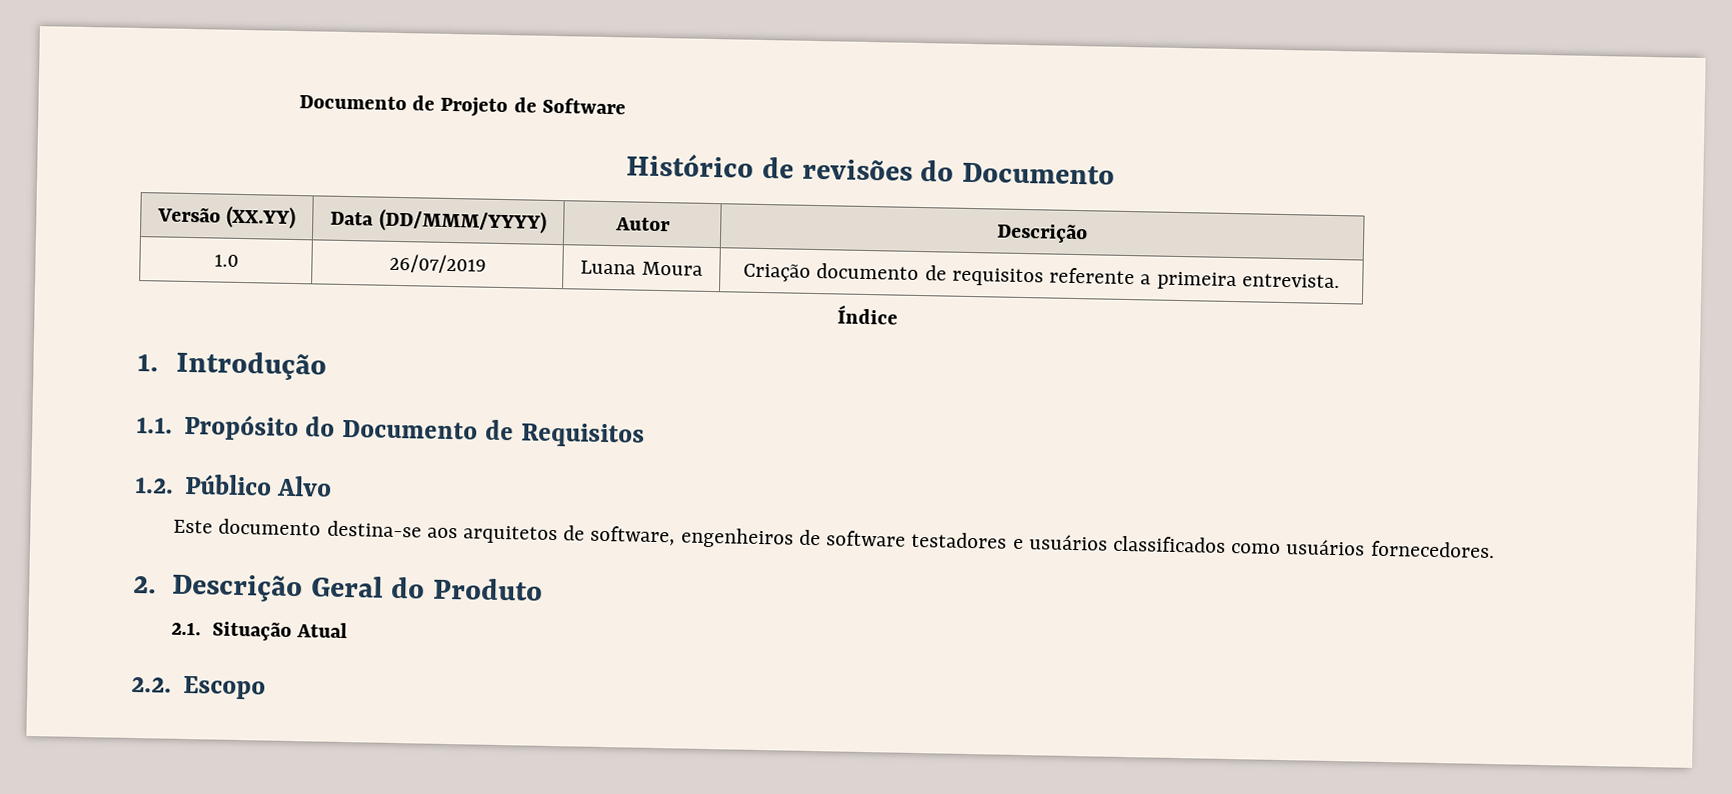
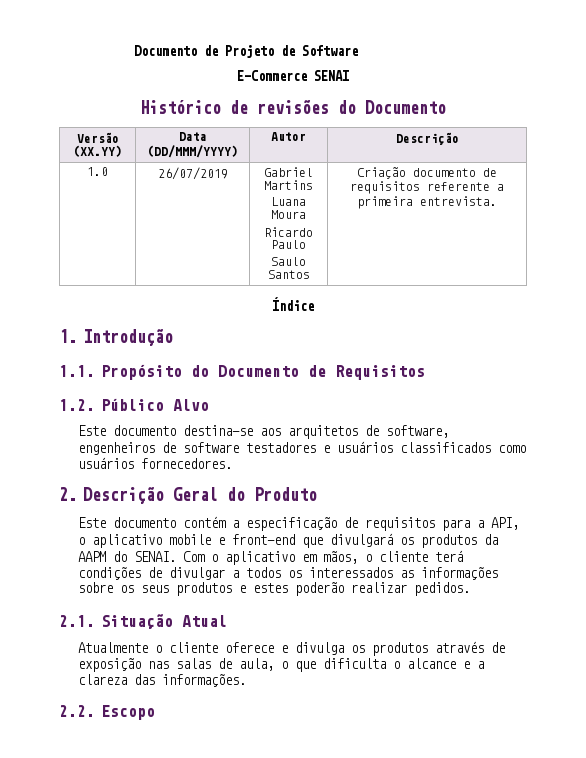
+ E-Commerce SENAI
- 1.0 | 26/07/2019 | Luana Moura | Criação documento de requisitos referente a primeira entrevista.
+ 1.0 | 26/07/2019 | Gabriel Martins
+ Luana Moura
+ Ricardo Paulo
+ Saulo Santos | Criação documento de requisitos referente a primeira entrevista.
+ Este documento contém a especificação de requisitos para a API, o aplicativo mobile e front-end que divulgará os produtos da AAPM do SENAI. Com o aplicativo em mãos, o cliente terá condições de divulgar a todos os interessados as informações sobre os seus produtos e estes poderão realizar pedidos.
  2.1. Situação Atual
+ Atualmente o cliente oferece e divulga os produtos através de exposição nas salas de aula, o que dificulta o alcance e a clareza das informações.

